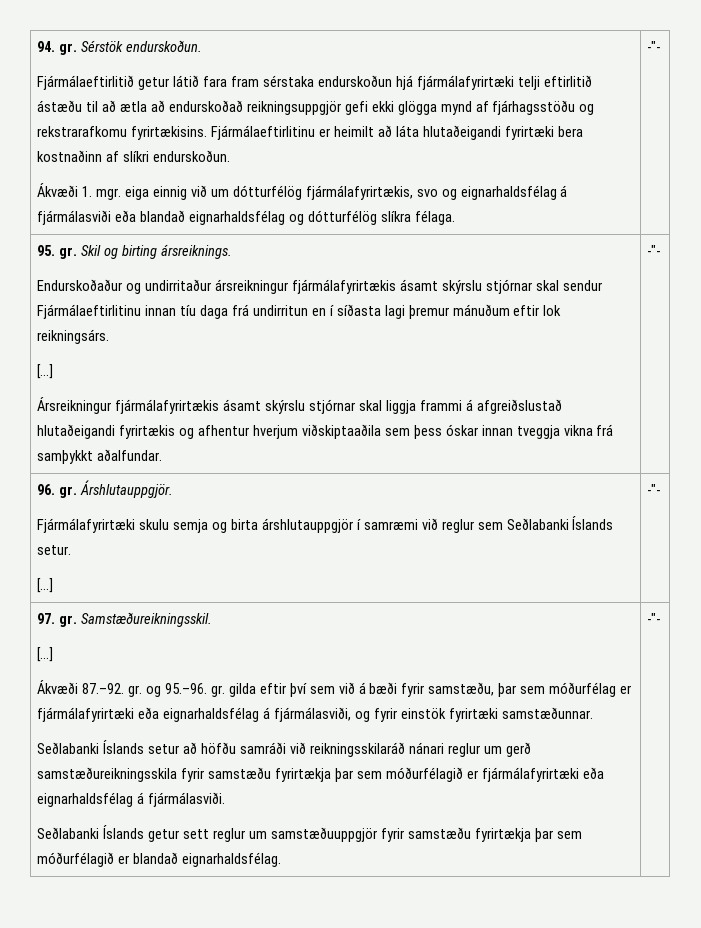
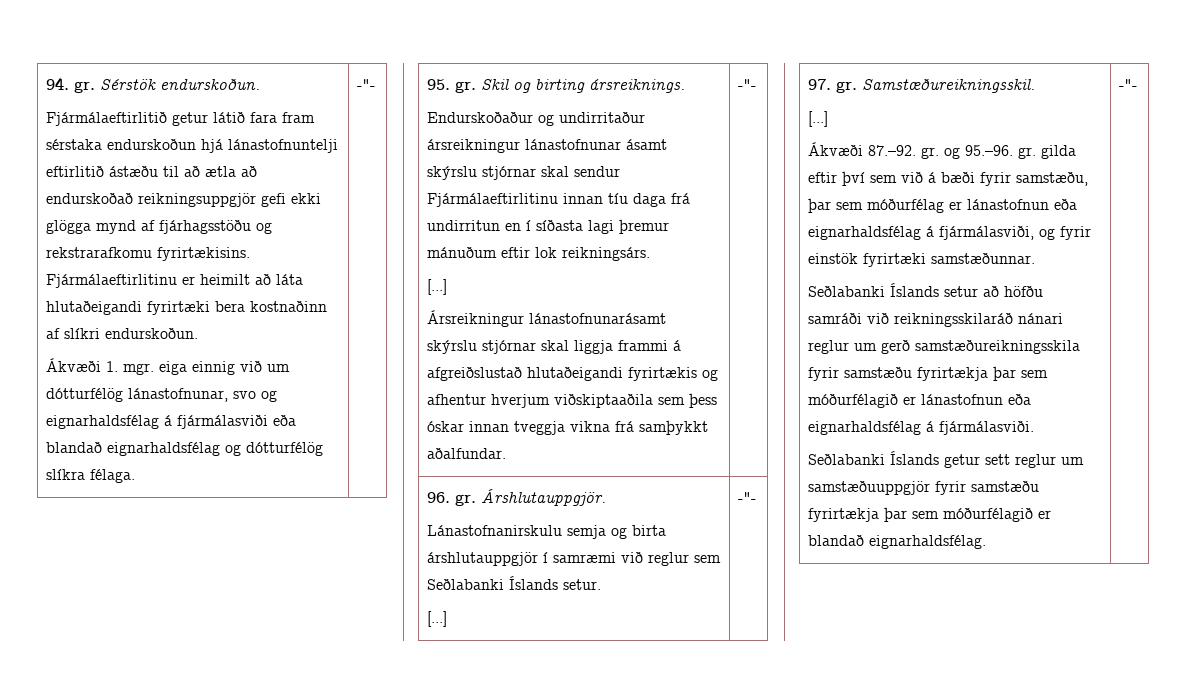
- Fjármálaeftirlitið getur látið fara fram sérstaka endurskoðun hjá fjármálafyrirtæki telji eftirlitið ástæðu til að ætla að endurskoðað reikningsuppgjör gefi ekki glögga mynd af fjárhagsstöðu og rekstrarafkomu fyrirtækisins.
+ Fjármálaeftirlitið getur látið fara fram sérstaka endurskoðun hjá lánastofnuntelji eftirlitið ástæðu til að ætla að endurskoðað reikningsuppgjör gefi ekki glögga mynd af fjárhagsstöðu og rekstrarafkomu fyrirtækisins.
- Ákvæði 1. mgr. eiga einnig við um dótturfélög fjármálafyrirtækis, svo og eignarhaldsfélag á fjármálasviði eða blandað eignarhaldsfélag og dótturfélög slíkra félaga.
+ Ákvæði 1. mgr. eiga einnig við um dótturfélög lánastofnunar, svo og eignarhaldsfélag á fjármálasviði eða blandað eignarhaldsfélag og dótturfélög slíkra félaga.
- Endurskoðaður og undirritaður ársreikningur fjármálafyrirtækis ásamt skýrslu stjórnar skal sendur Fjármálaeftirlitinu innan tíu daga frá undirritun en í síðasta lagi þremur mánuðum eftir lok reikningsárs.
+ Endurskoðaður og undirritaður ársreikningur lánastofnunar ásamt skýrslu stjórnar skal sendur Fjármálaeftirlitinu innan tíu daga frá undirritun en í síðasta lagi þremur mánuðum eftir lok reikningsárs.
- Ársreikningur fjármálafyrirtækis ásamt skýrslu stjórnar skal liggja frammi á afgreiðslustað hlutaðeigandi fyrirtækis og afhentur hverjum viðskiptaaðila sem þess óskar innan tveggja vikna frá samþykkt aðalfundar.
+ Ársreikningur lánastofnunarásamt skýrslu stjórnar skal liggja frammi á afgreiðslustað hlutaðeigandi fyrirtækis og afhentur hverjum viðskiptaaðila sem þess óskar innan tveggja vikna frá samþykkt aðalfundar.
  96. gr. Árshlutauppgjör.
- Fjármálafyrirtæki skulu semja og birta árshlutauppgjör í samræmi við reglur sem Seðlabanki Íslands setur.
+ Lánastofnanirskulu semja og birta árshlutauppgjör í samræmi við reglur sem Seðlabanki Íslands setur.
- Ákvæði 87.–92. gr. og 95.–96. gr. gilda eftir því sem við á bæði fyrir samstæðu, þar sem móðurfélag er fjármálafyrirtæki eða eignarhaldsfélag á fjármálasviði, og fyrir einstök fyrirtæki samstæðunnar.
+ Ákvæði 87.–92. gr. og 95.–96. gr. gilda eftir því sem við á bæði fyrir samstæðu, þar sem móðurfélag er lánastofnun eða eignarhaldsfélag á fjármálasviði, og fyrir einstök fyrirtæki samstæðunnar.
- Seðlabanki Íslands setur að höfðu samráði við reikningsskilaráð nánari reglur um gerð samstæðureikningsskila fyrir samstæðu fyrirtækja þar sem móðurfélagið er fjármálafyrirtæki eða eignarhaldsfélag á fjármálasviði.
+ Seðlabanki Íslands setur að höfðu samráði við reikningsskilaráð nánari reglur um gerð samstæðureikningsskila fyrir samstæðu fyrirtækja þar sem móðurfélagið er lánastofnun eða eignarhaldsfélag á fjármálasviði.

